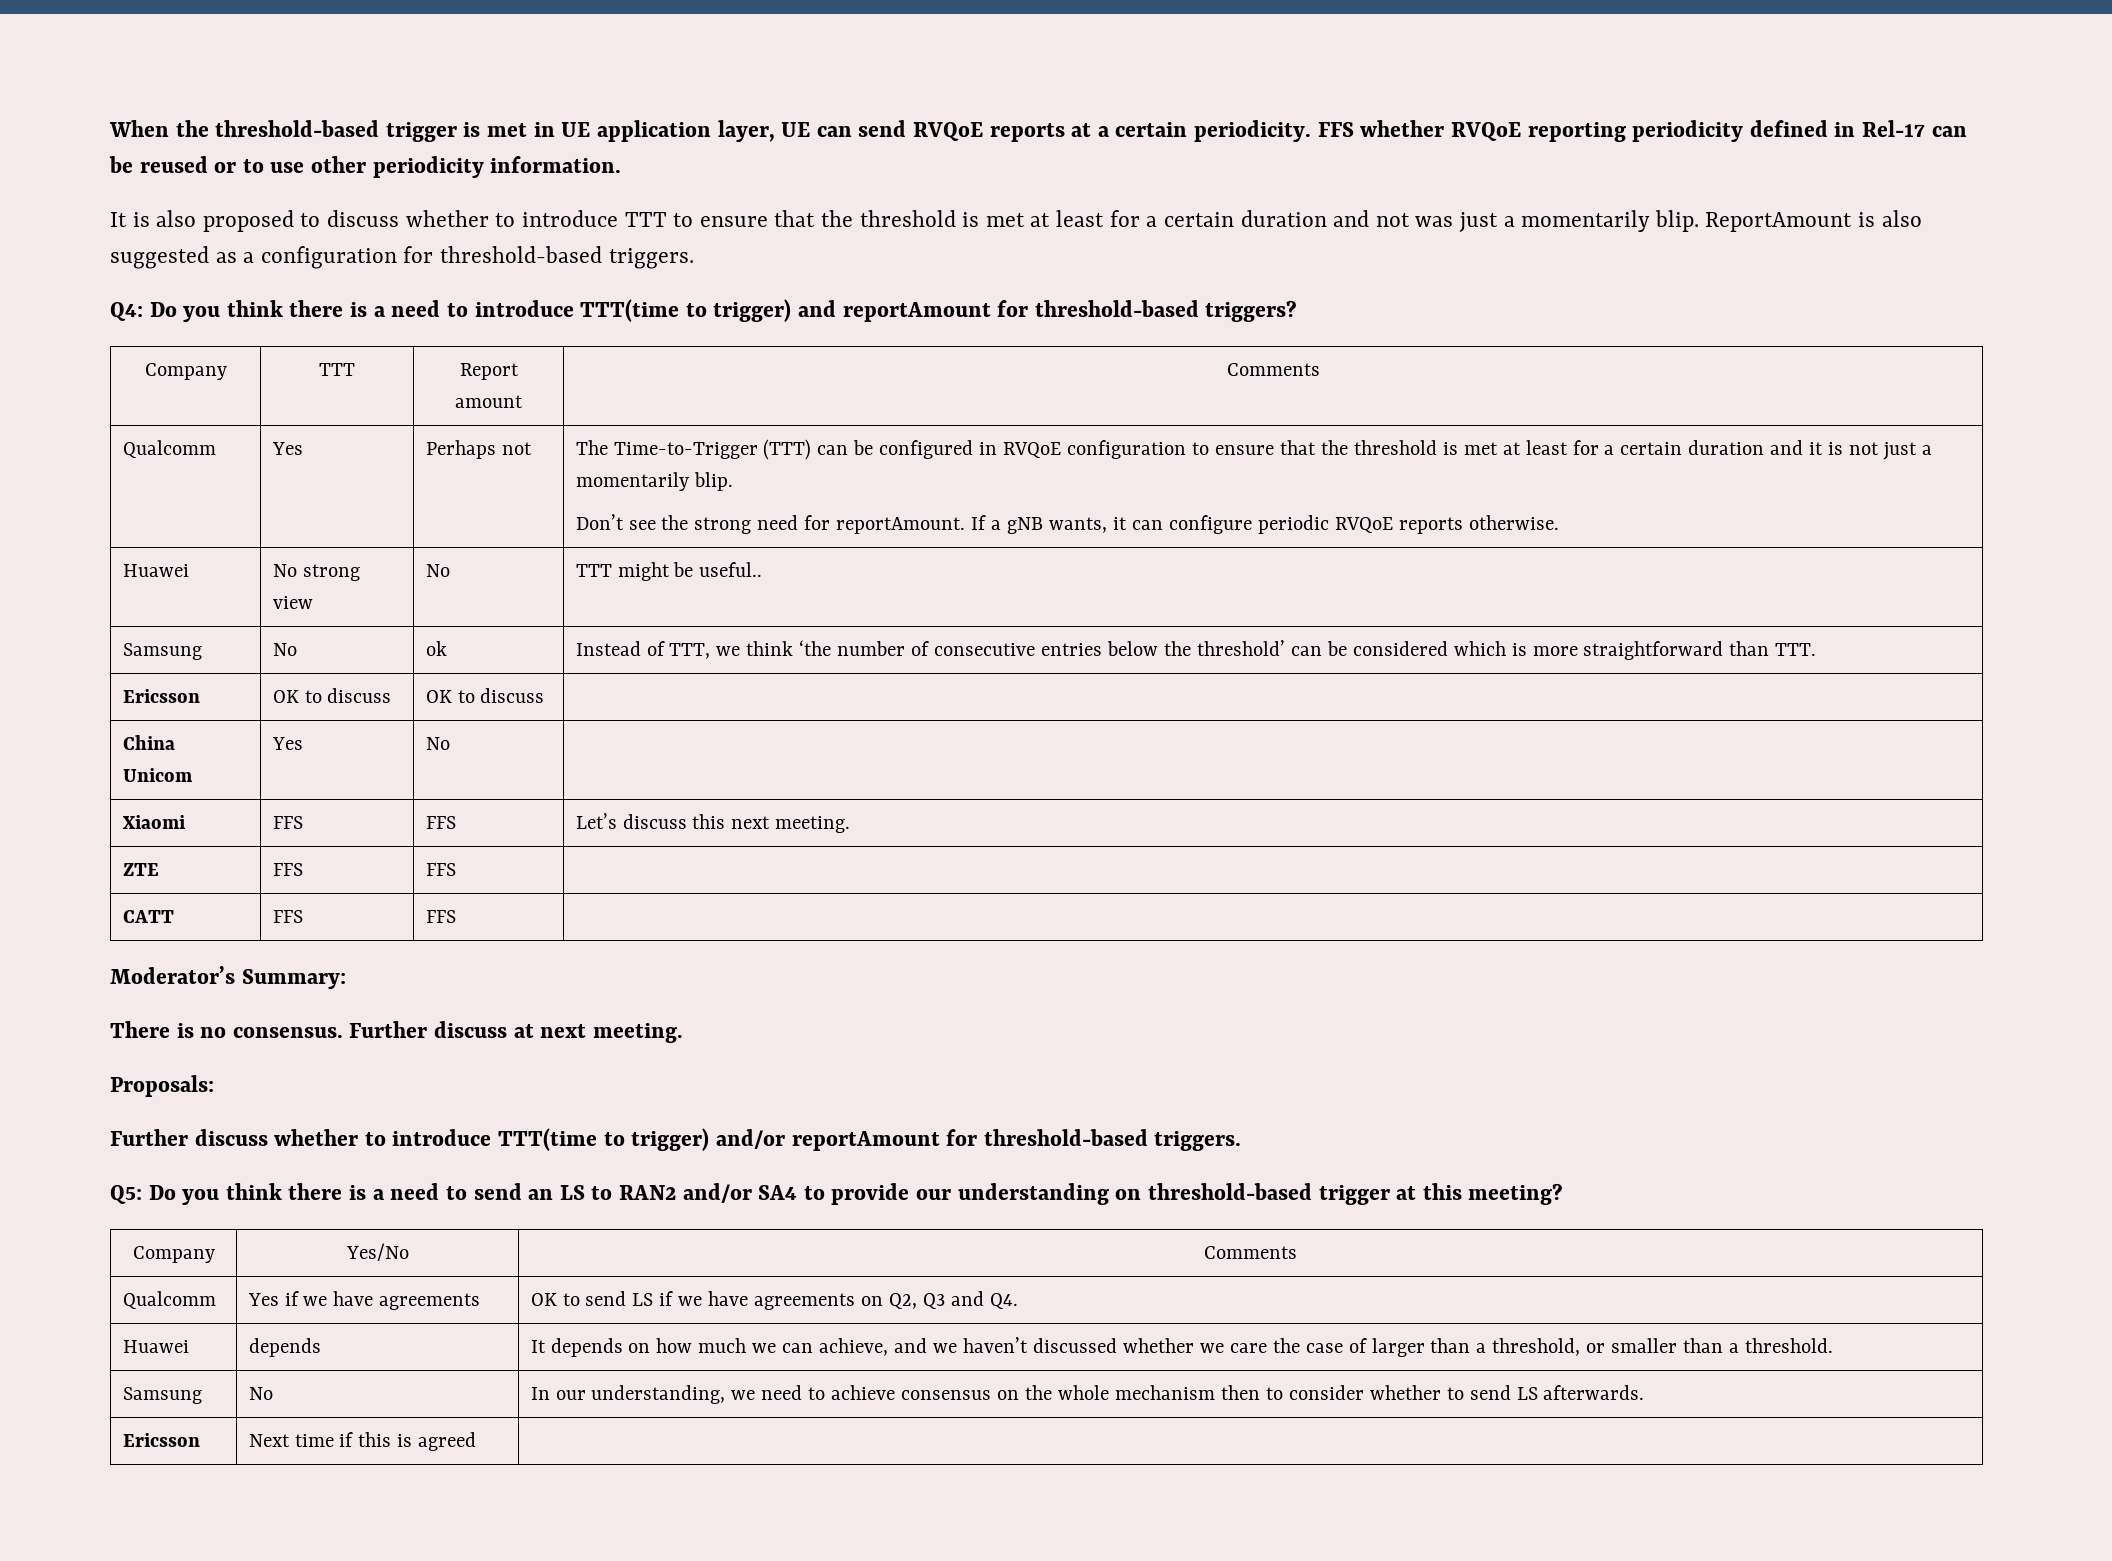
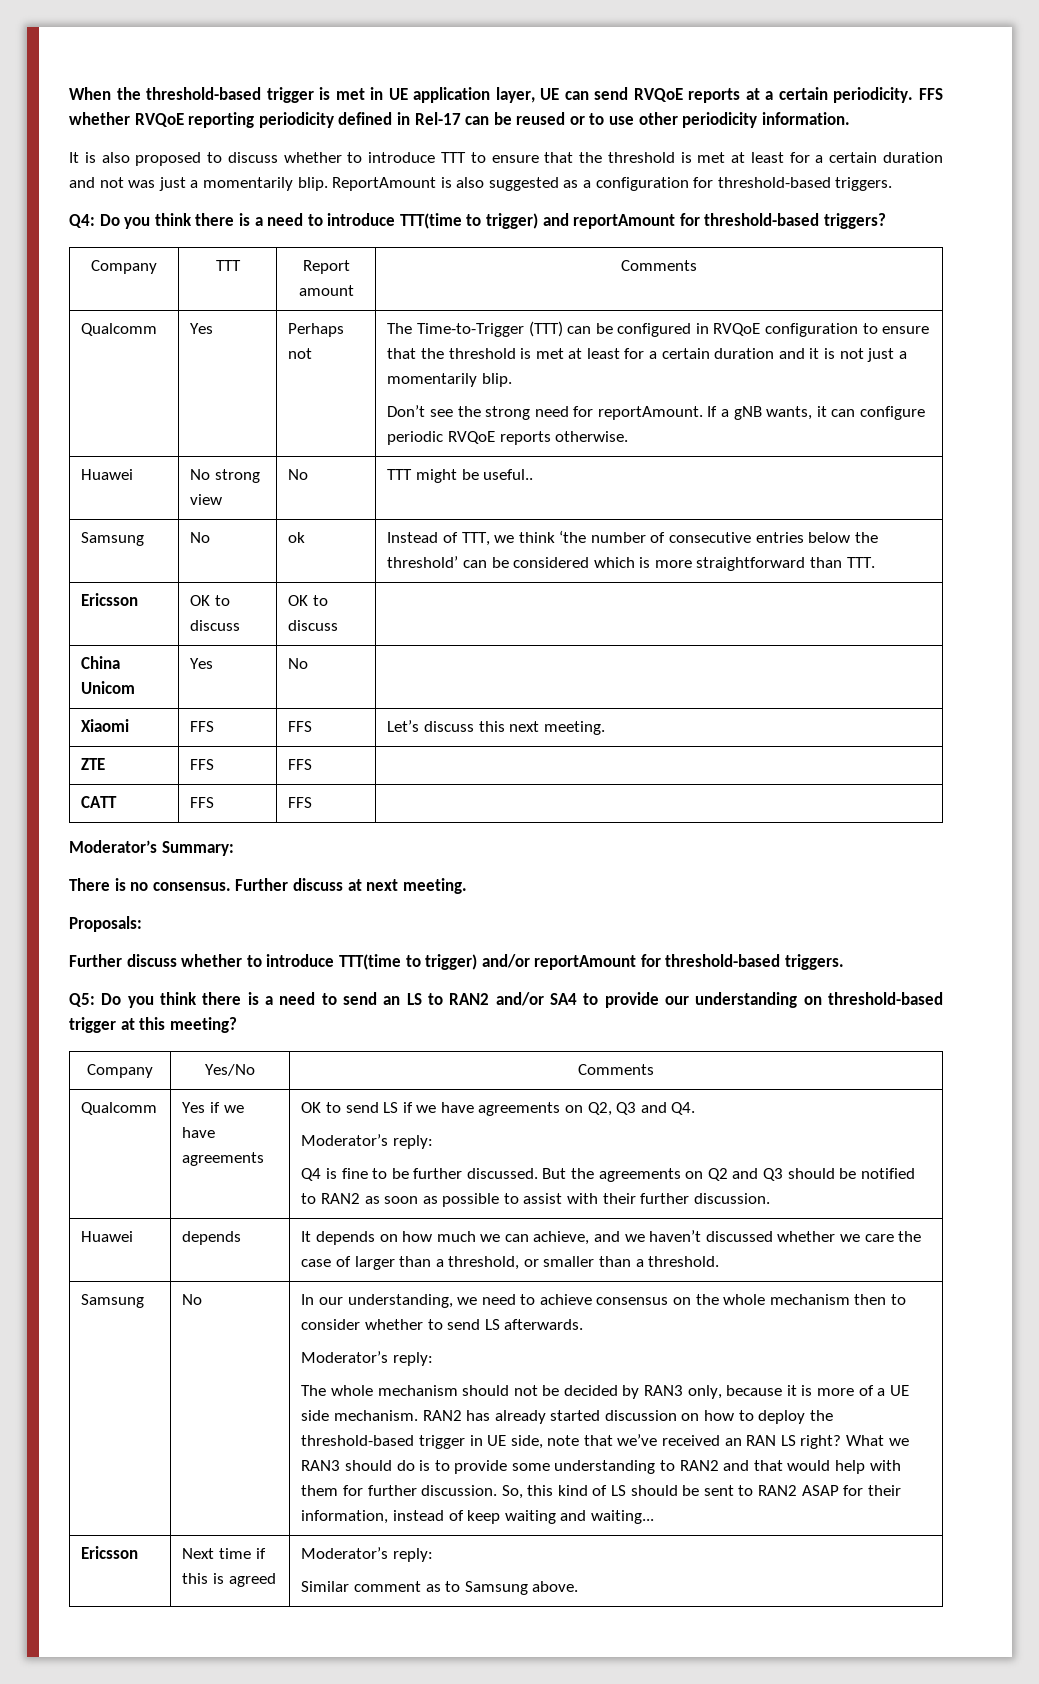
  OK to send LS if we have agreements on Q2, Q3 and Q4.
+ Moderator’s reply:
+ Q4 is fine to be further discussed. But the agreements on Q2 and Q3 should be notified to RAN2 as soon as possible to assist with their further discussion.
  In our understanding, we need to achieve consensus on the whole mechanism then to consider whether to send LS afterwards.
+ Moderator’s reply:
+ The whole mechanism should not be decided by RAN3 only, because it is more of a UE side mechanism. RAN2 has already started discussion on how to deploy the threshold-based trigger in UE side, note that we’ve received an RAN LS right? What we RAN3 should do is to provide some understanding to RAN2 and that would help with them for further discussion. So, this kind of LS should be sent to RAN2 ASAP for their information, instead of keep waiting and waiting...
- Ericsson | Next time if this is agreed |
+ Ericsson | Next time if this is agreed | Moderator’s reply:
+ Similar comment as to Samsung above.

